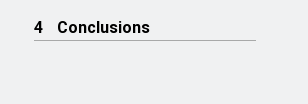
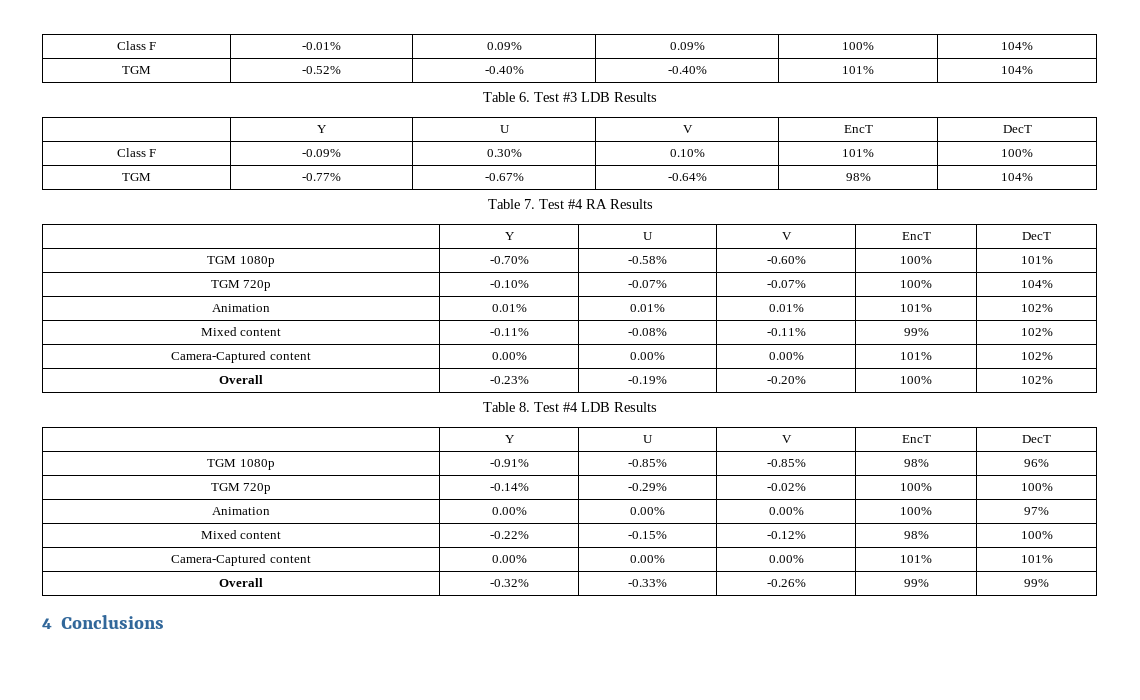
+ Class F | -0.01% | 0.09% | 0.09% | 100% | 104%
+ TGM | -0.52% | -0.40% | -0.40% | 101% | 104%
+ Table 6. Test #3 LDB Results
+ | Y | U | V | EncT | DecT
+ Class F | -0.09% | 0.30% | 0.10% | 101% | 100%
+ TGM | -0.77% | -0.67% | -0.64% | 98% | 104%
+ Table 7. Test #4 RA Results
+ | Y | U | V | EncT | DecT
+ TGM 1080p | -0.70% | -0.58% | -0.60% | 100% | 101%
+ TGM 720p | -0.10% | -0.07% | -0.07% | 100% | 104%
+ Animation | 0.01% | 0.01% | 0.01% | 101% | 102%
+ Mixed content | -0.11% | -0.08% | -0.11% | 99% | 102%
+ Camera-Captured content | 0.00% | 0.00% | 0.00% | 101% | 102%
+ Overall | -0.23% | -0.19% | -0.20% | 100% | 102%
+ Table 8. Test #4 LDB Results
+ | Y | U | V | EncT | DecT
+ TGM 1080p | -0.91% | -0.85% | -0.85% | 98% | 96%
+ TGM 720p | -0.14% | -0.29% | -0.02% | 100% | 100%
+ Animation | 0.00% | 0.00% | 0.00% | 100% | 97%
+ Mixed content | -0.22% | -0.15% | -0.12% | 98% | 100%
+ Camera-Captured content | 0.00% | 0.00% | 0.00% | 101% | 101%
+ Overall | -0.32% | -0.33% | -0.26% | 99% | 99%

